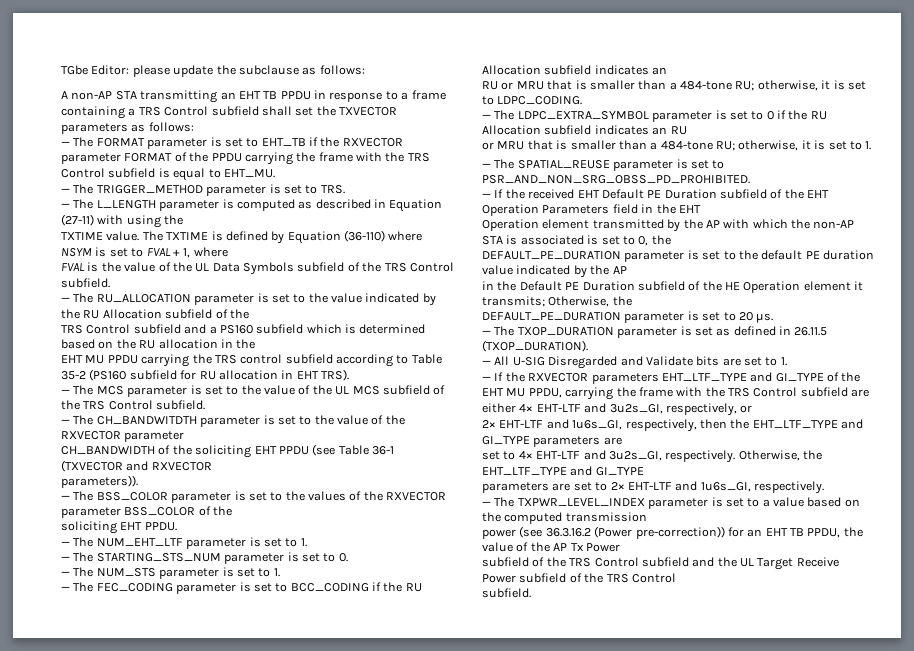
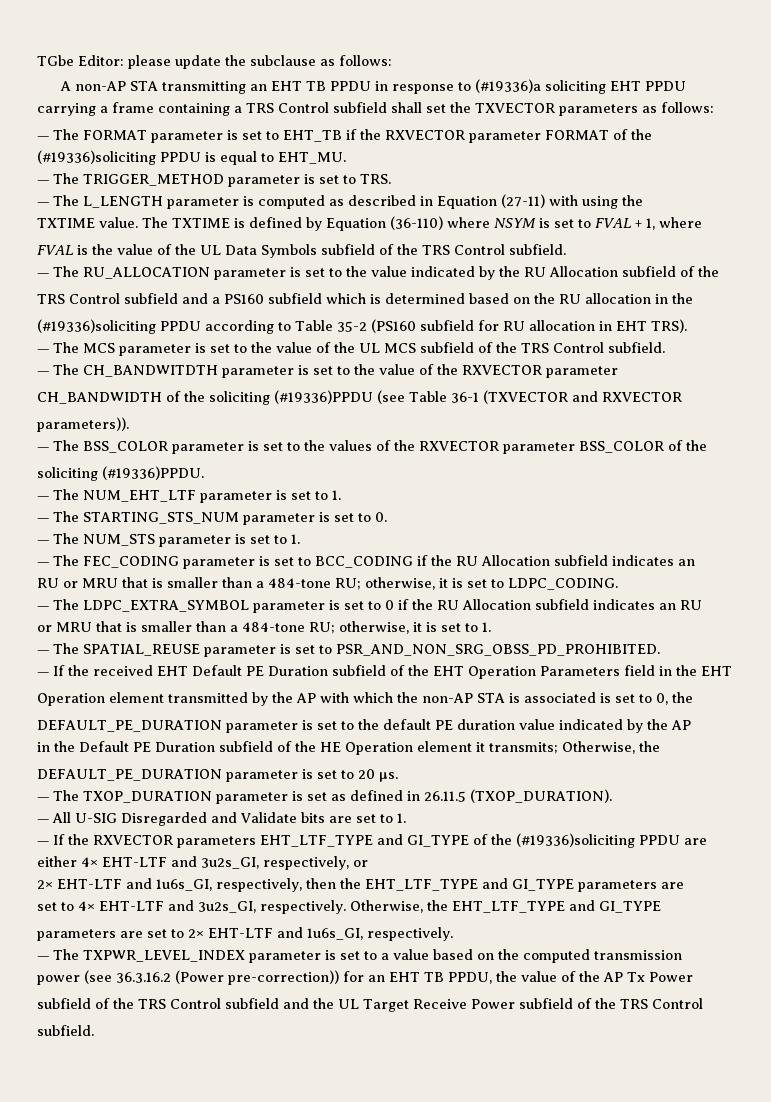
- A non-AP STA transmitting an EHT TB PPDU in response to a frame containing a TRS Control subfield shall set the TXVECTOR parameters as follows:
+ A non-AP STA transmitting an EHT TB PPDU in response to (#19336)a soliciting EHT PPDU carrying a frame containing a TRS Control subfield shall set the TXVECTOR parameters as follows:
- — The FORMAT parameter is set to EHT_TB if the RXVECTOR parameter FORMAT of the PPDU carrying the frame with the TRS Control subfield is equal to EHT_MU.
+ — The FORMAT parameter is set to EHT_TB if the RXVECTOR parameter FORMAT of the (#19336)soliciting PPDU is equal to EHT_MU.
- EHT MU PPDU carrying the TRS control subfield according to Table 35-2 (PS160 subfield for RU allocation in EHT TRS).
+ (#19336)soliciting PPDU according to Table 35-2 (PS160 subfield for RU allocation in EHT TRS).
- CH_BANDWIDTH of the soliciting EHT PPDU (see Table 36-1 (TXVECTOR and RXVECTOR
+ CH_BANDWIDTH of the soliciting (#19336)PPDU (see Table 36-1 (TXVECTOR and RXVECTOR
- soliciting EHT PPDU.
+ soliciting (#19336)PPDU.
- — If the RXVECTOR parameters EHT_LTF_TYPE and GI_TYPE of the EHT MU PPDU, carrying the frame with the TRS Control subfield are either 4× EHT-LTF and 3u2s_GI, respectively, or
+ — If the RXVECTOR parameters EHT_LTF_TYPE and GI_TYPE of the (#19336)soliciting PPDU are either 4× EHT-LTF and 3u2s_GI, respectively, or

